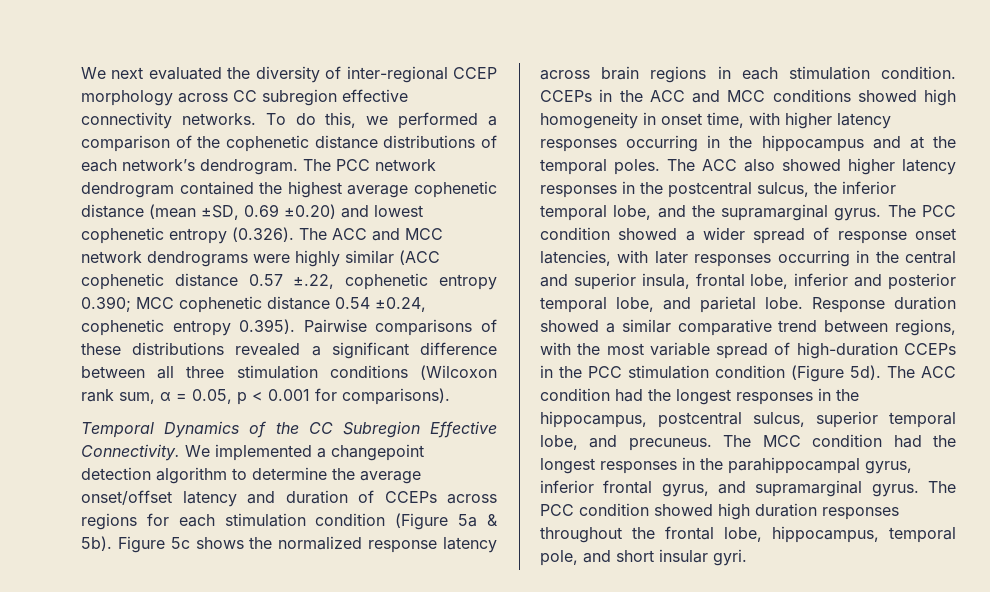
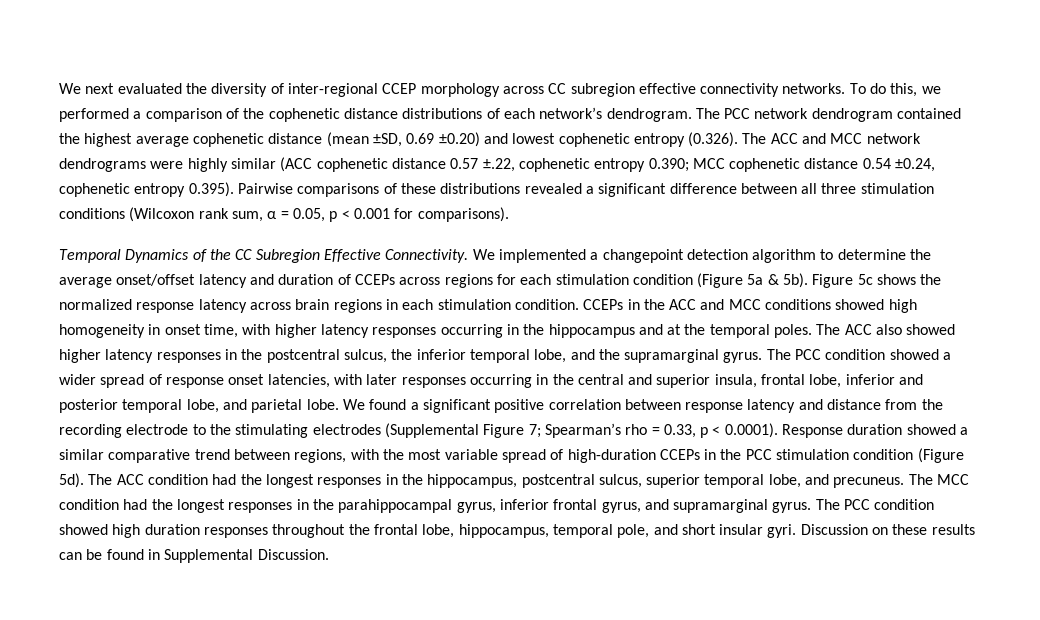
- Response duration showed a similar comparative trend between regions, with the most variable spread of high-duration CCEPs in the PCC stimulation condition (Figure 5d).
+ We found a significant positive correlation between response latency and distance from the recording electrode to the stimulating electrodes (Supplemental Figure 7; Spearman’s rho = 0.33, p < 0.0001). Response duration showed a similar comparative trend between regions, with the most variable spread of high-duration CCEPs in the PCC stimulation condition (Figure 5d).
+ Discussion on these results can be found in Supplemental Discussion.

